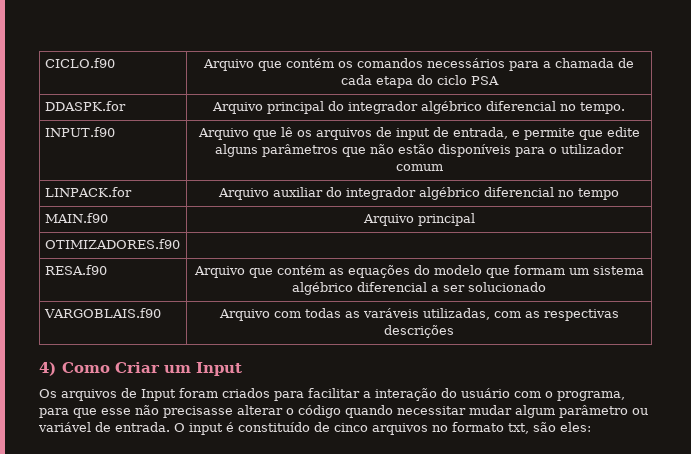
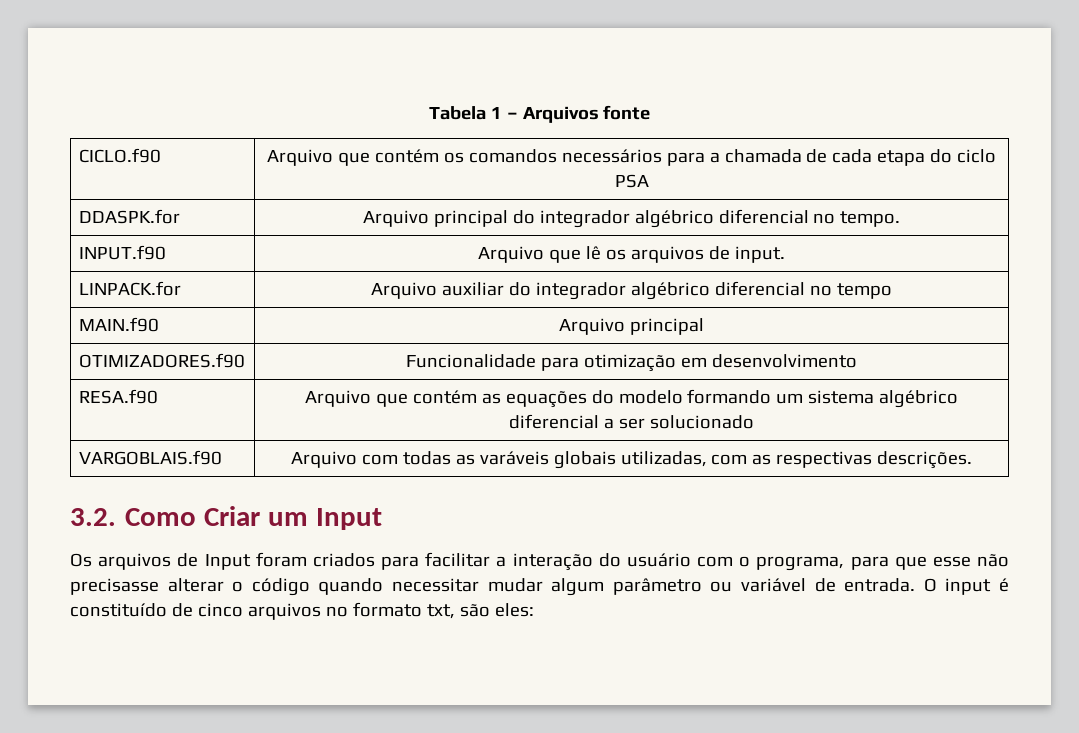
+ Tabela 1 – Arquivos fonte
- INPUT.f90 | Arquivo que lê os arquivos de input de entrada, e permite que edite alguns parâmetros que não estão disponíveis para o utilizador comum
+ INPUT.f90 | Arquivo que lê os arquivos de input.
- OTIMIZADORES.f90 |
+ OTIMIZADORES.f90 | Funcionalidade para otimização em desenvolvimento
- RESA.f90 | Arquivo que contém as equações do modelo que formam um sistema algébrico diferencial a ser solucionado
+ RESA.f90 | Arquivo que contém as equações do modelo formando um sistema algébrico diferencial a ser solucionado
- VARGOBLAIS.f90 | Arquivo com todas as varáveis utilizadas, com as respectivas descrições
- 4) Como Criar um Input
+ VARGOBLAIS.f90 | Arquivo com todas as varáveis globais utilizadas, com as respectivas descrições.
+ 3.2. Como Criar um Input

